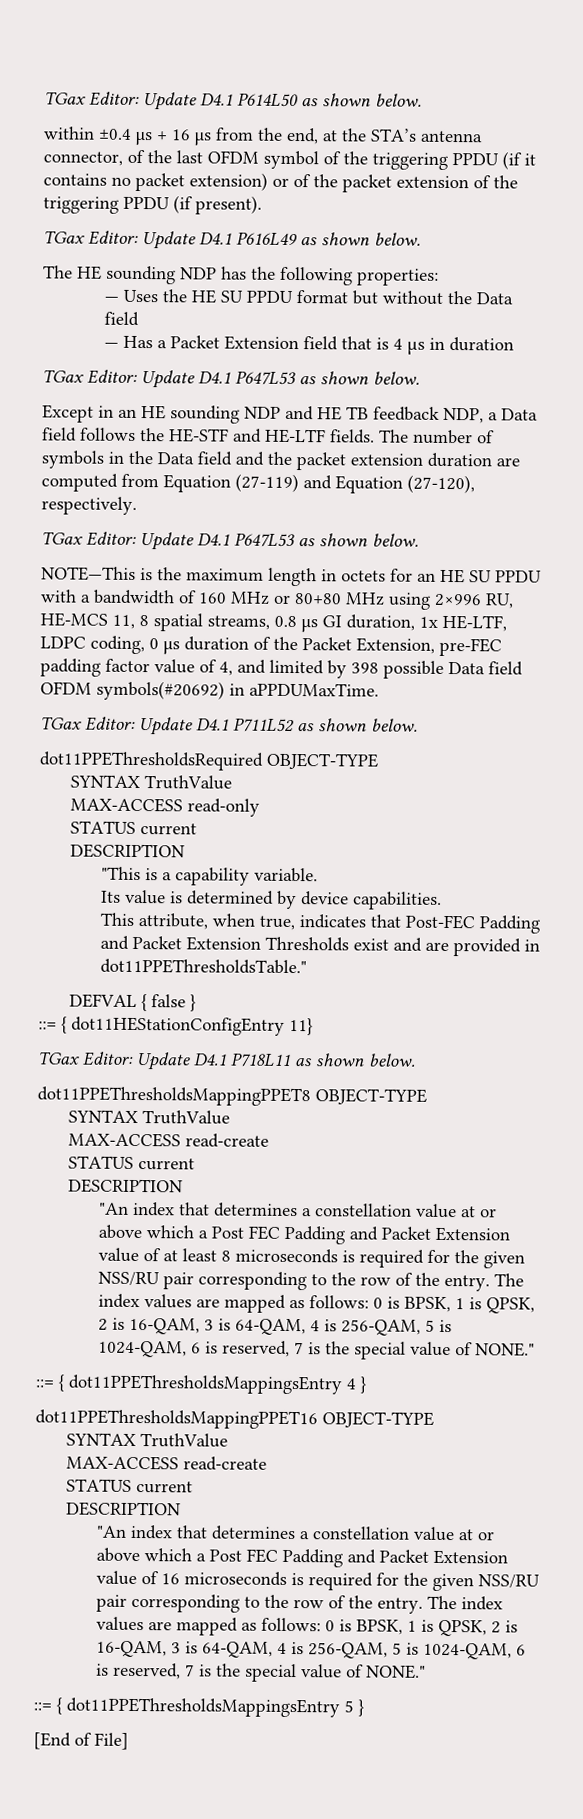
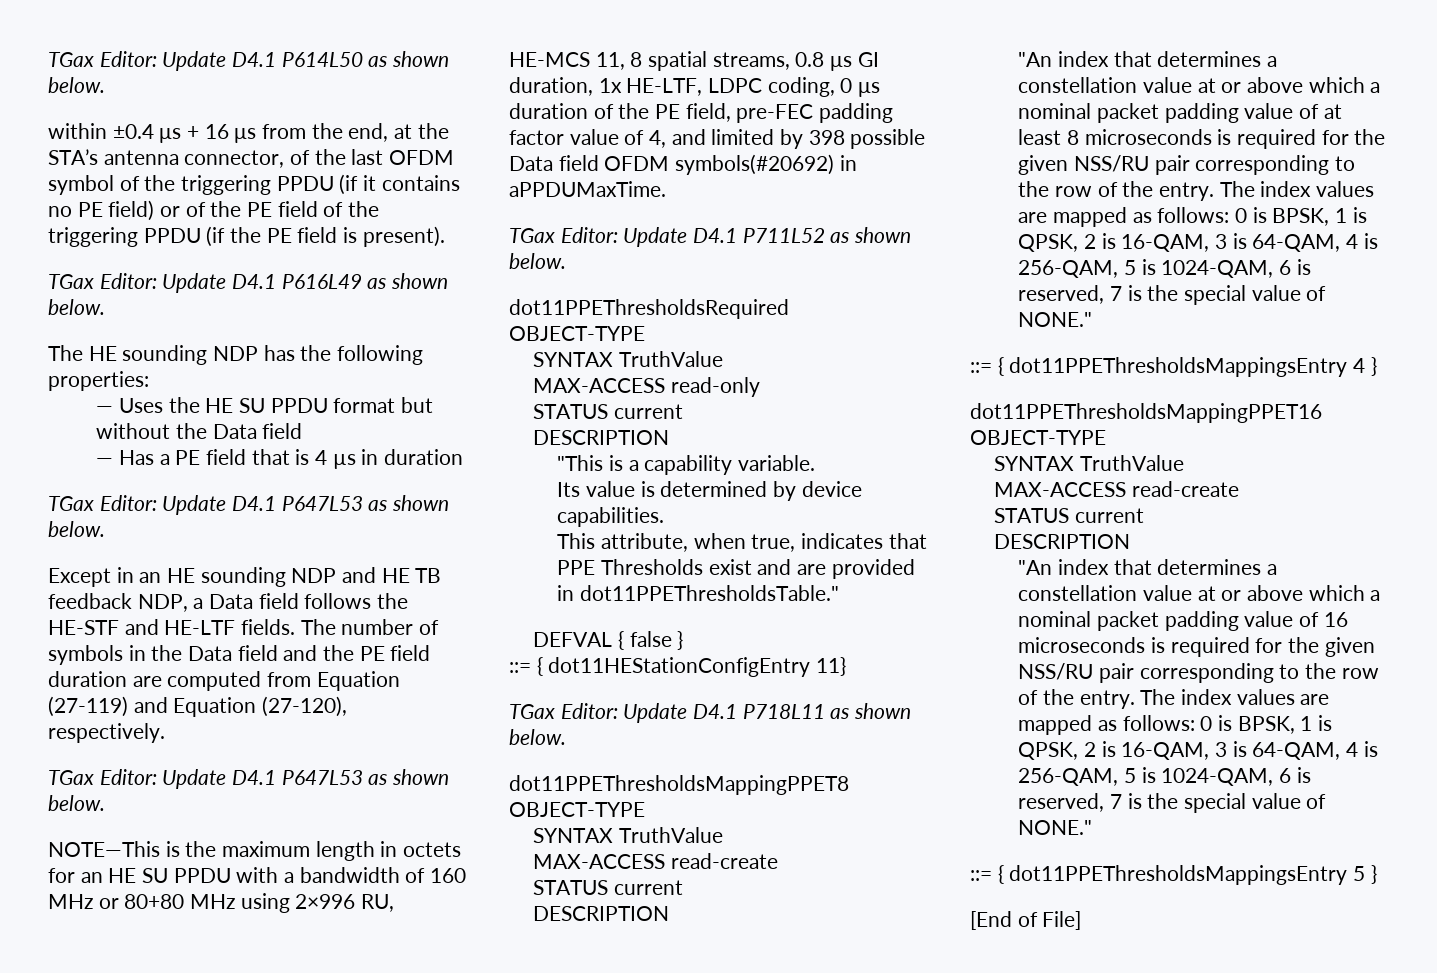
- within ±0.4 μs + 16 μs from the end, at the STA’s antenna connector, of the last OFDM symbol of the triggering PPDU (if it contains no packet extension) or of the packet extension of the triggering PPDU (if present).
+ within ±0.4 μs + 16 μs from the end, at the STA’s antenna connector, of the last OFDM symbol of the triggering PPDU (if it contains no PE field) or of the PE field of the triggering PPDU (if the PE field is present).
- — Has a Packet Extension field that is 4 µs in duration
+ — Has a PE field that is 4 µs in duration
- The number of symbols in the Data field and the packet extension duration are computed from Equation (27-119) and Equation (27-120), respectively.
+ The number of symbols in the Data field and the PE field duration are computed from Equation (27-119) and Equation (27-120), respectively.
- NOTE—This is the maximum length in octets for an HE SU PPDU with a bandwidth of 160 MHz or 80+80 MHz using 2×996 RU, HE-MCS 11, 8 spatial streams, 0.8 μs GI duration, 1x HE-LTF, LDPC coding, 0 μs duration of the Packet Extension, pre-FEC padding factor value of 4, and limited by 398 possible Data field OFDM symbols(#20692) in aPPDUMaxTime.
+ NOTE—This is the maximum length in octets for an HE SU PPDU with a bandwidth of 160 MHz or 80+80 MHz using 2×996 RU, HE-MCS 11, 8 spatial streams, 0.8 μs GI duration, 1x HE-LTF, LDPC coding, 0 μs duration of the PE field, pre-FEC padding factor value of 4, and limited by 398 possible Data field OFDM symbols(#20692) in aPPDUMaxTime.
- This attribute, when true, indicates that Post-FEC Padding and Packet Extension Thresholds exist and are provided in dot11PPEThresholdsTable."
+ This attribute, when true, indicates that PPE Thresholds exist and are provided in dot11PPEThresholdsTable."
- "An index that determines a constellation value at or above which a Post FEC Padding and Packet Extension value of at least 8 microseconds is required for the given NSS/RU pair corresponding to the row of the entry.
+ "An index that determines a constellation value at or above which a nominal packet padding value of at least 8 microseconds is required for the given NSS/RU pair corresponding to the row of the entry.
- "An index that determines a constellation value at or above which a Post FEC Padding and Packet Extension value of 16 microseconds is required for the given NSS/RU pair corresponding to the row of the entry.
+ "An index that determines a constellation value at or above which a nominal packet padding value of 16 microseconds is required for the given NSS/RU pair corresponding to the row of the entry.

